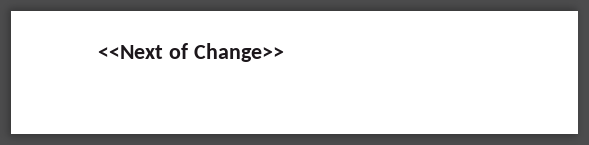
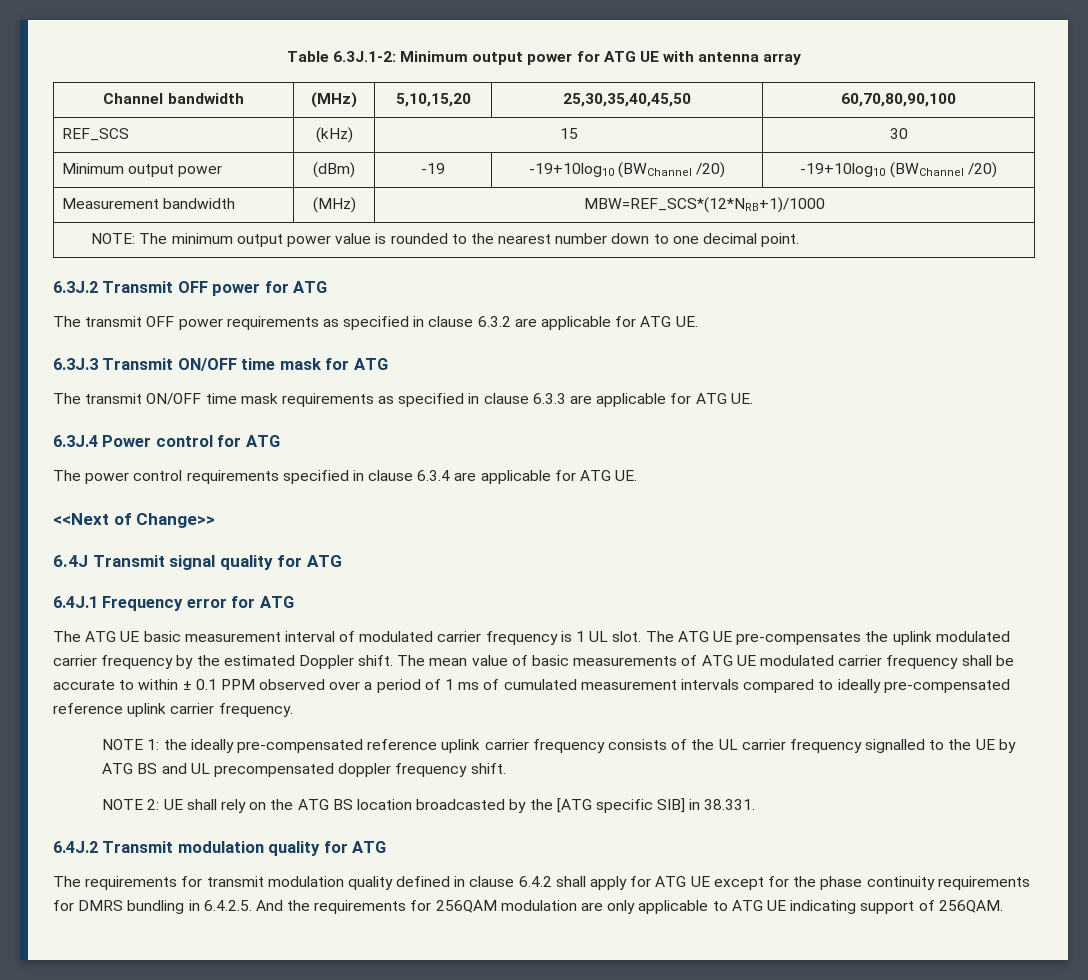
+ Table 6.3J.1-2: Minimum output power for ATG UE with antenna array
+ Channel bandwidth | (MHz) | 5,10,15,20 | 25,30,35,40,45,50 | 60,70,80,90,100
+ REF_SCS | (kHz) | 15 | 30
+ Minimum output power | (dBm) | -19 | -19+10log10 (BWChannel /20) | -19+10log10 (BWChannel /20)
+ Measurement bandwidth | (MHz) | MBW=REF_SCS*(12*NRB+1)/1000
+ NOTE: The minimum output power value is rounded to the nearest number down to one decimal point.
+ 6.3J.2 Transmit OFF power for ATG
+ The transmit OFF power requirements as specified in clause 6.3.2 are applicable for ATG UE.
+ 6.3J.3 Transmit ON/OFF time mask for ATG
+ The transmit ON/OFF time mask requirements as specified in clause 6.3.3 are applicable for ATG UE.
+ 6.3J.4 Power control for ATG
+ The power control requirements specified in clause 6.3.4 are applicable for ATG UE.
  <<Next of Change>>
+ 6.4J Transmit signal quality for ATG
+ 6.4J.1 Frequency error for ATG
+ The ATG UE basic measurement interval of modulated carrier frequency is 1 UL slot. The ATG UE pre-compensates the uplink modulated carrier frequency by the estimated Doppler shift. The mean value of basic measurements of ATG UE modulated carrier frequency shall be accurate to within ± 0.1 PPM observed over a period of 1 ms of cumulated measurement intervals compared to ideally pre-compensated reference uplink carrier frequency.
+ NOTE 1: the ideally pre-compensated reference uplink carrier frequency consists of the UL carrier frequency signalled to the UE by ATG BS and UL precompensated doppler frequency shift.
+ NOTE 2: UE shall rely on the ATG BS location broadcasted by the [ATG specific SIB] in 38.331.
+ 6.4J.2 Transmit modulation quality for ATG
+ The requirements for transmit modulation quality defined in clause 6.4.2 shall apply for ATG UE except for the phase continuity requirements for DMRS bundling in 6.4.2.5. And the requirements for 256QAM modulation are only applicable to ATG UE indicating support of 256QAM.

